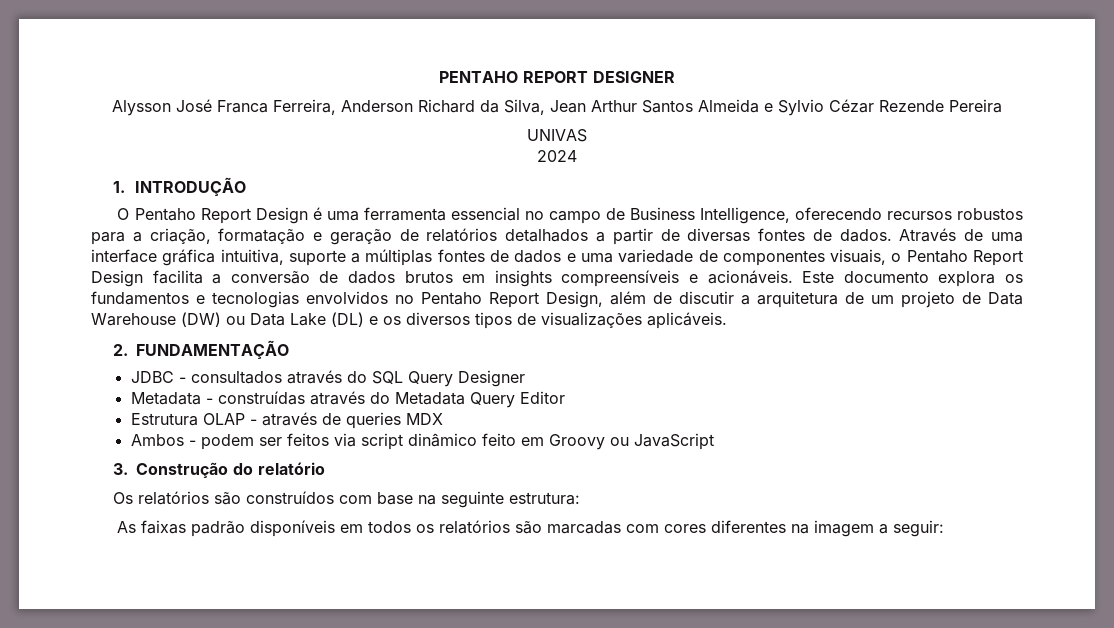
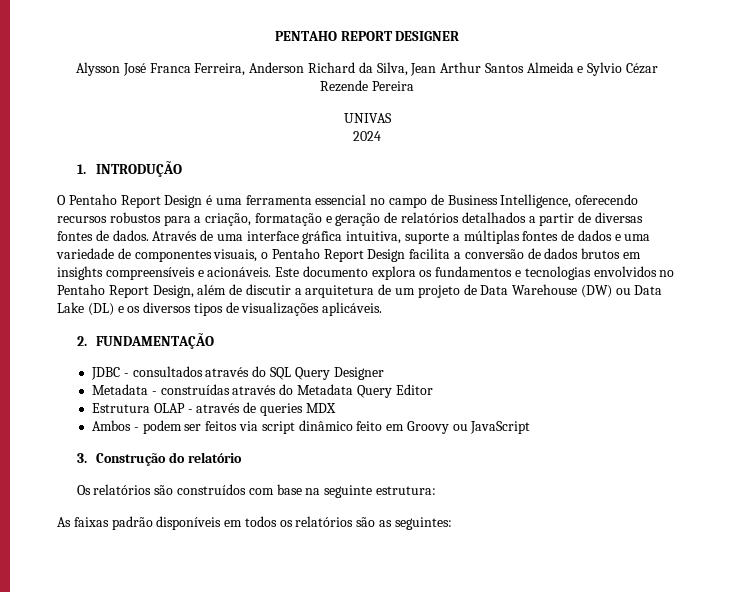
- As faixas padrão disponíveis em todos os relatórios são marcadas com cores diferentes na imagem a seguir:
+ As faixas padrão disponíveis em todos os relatórios são as seguintes:

